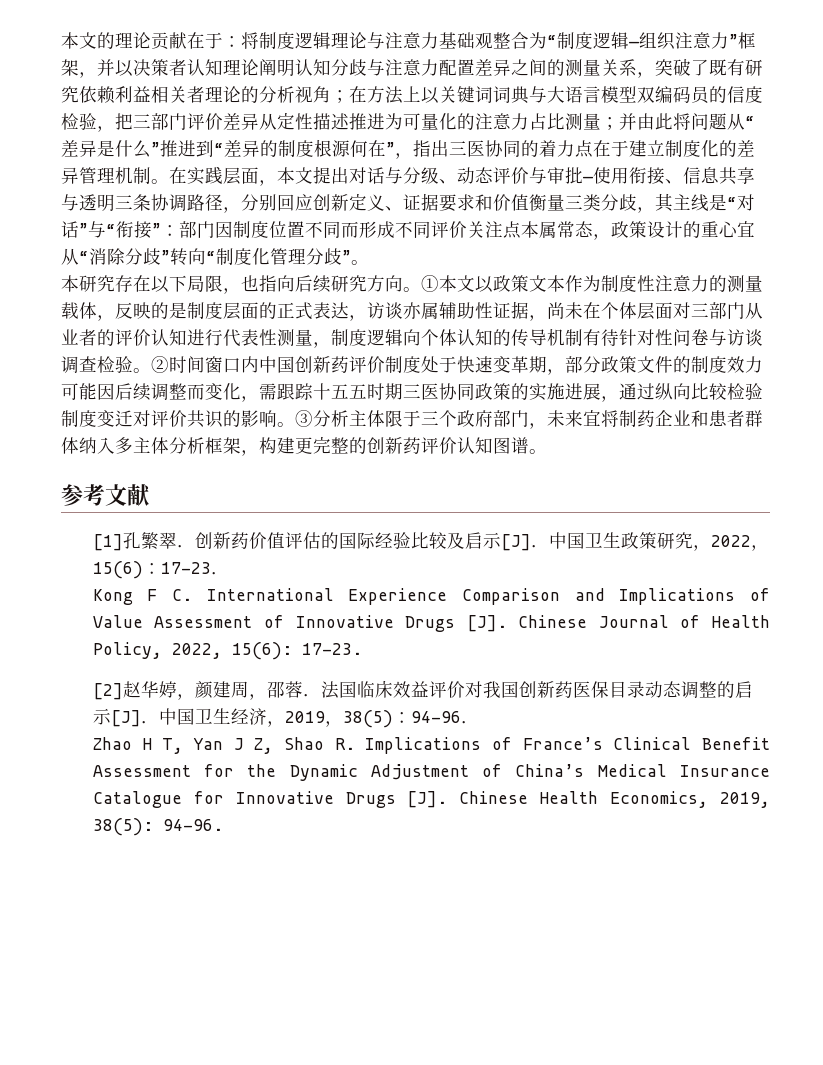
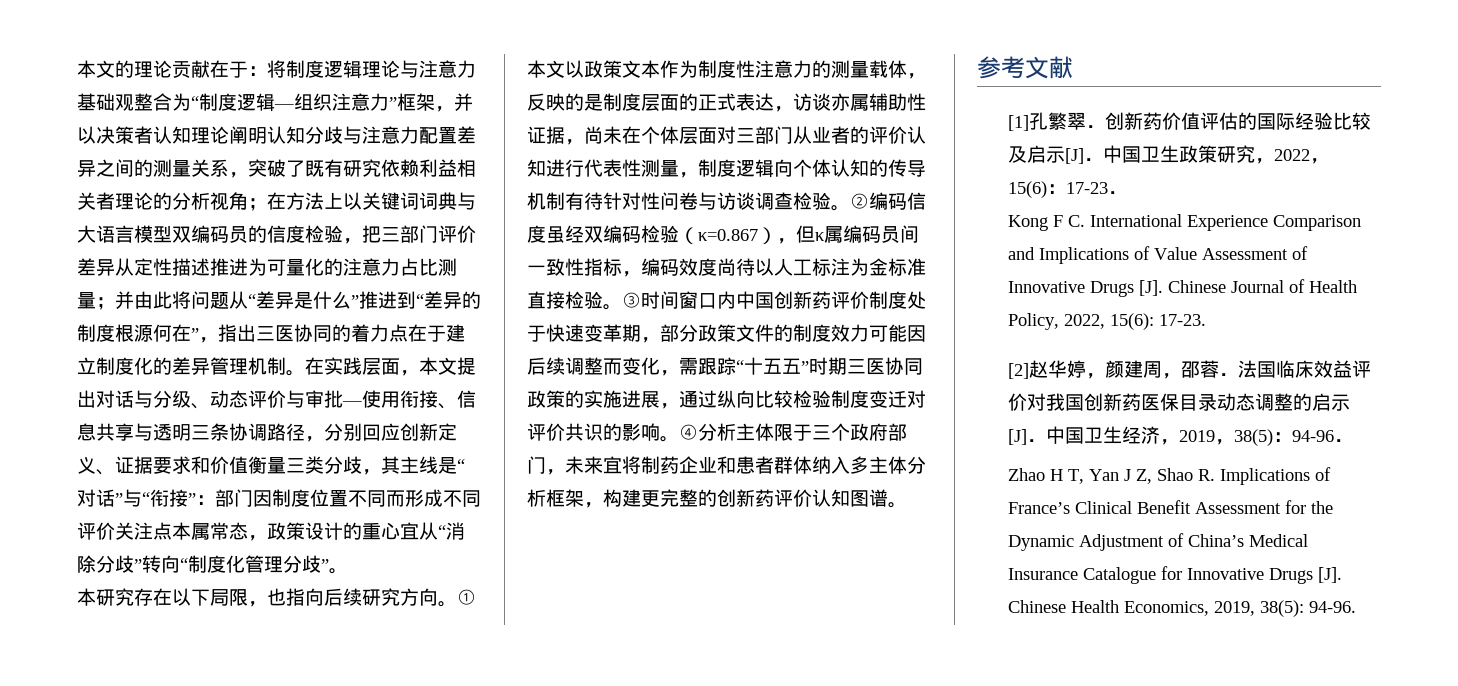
- ②时间窗口内中国创新药评价制度处于快速变革期，部分政策文件的制度效力可能因后续调整而变化，需跟踪十五五时期三医协同政策的实施进展，通过纵向比较检验制度变迁对评价共识的影响。
+ ②编码信度虽经双编码检验（κ=0.867），但κ属编码员间一致性指标，编码效度尚待以人工标注为金标准直接检验。③时间窗口内中国创新药评价制度处于快速变革期，部分政策文件的制度效力可能因后续调整而变化，需跟踪“十五五”时期三医协同政策的实施进展，通过纵向比较检验制度变迁对评价共识的影响。
- ③分析主体限于三个政府部门，未来宜将制药企业和患者群体纳入多主体分析框架，构建更完整的创新药评价认知图谱。
+ ④分析主体限于三个政府部门，未来宜将制药企业和患者群体纳入多主体分析框架，构建更完整的创新药评价认知图谱。

